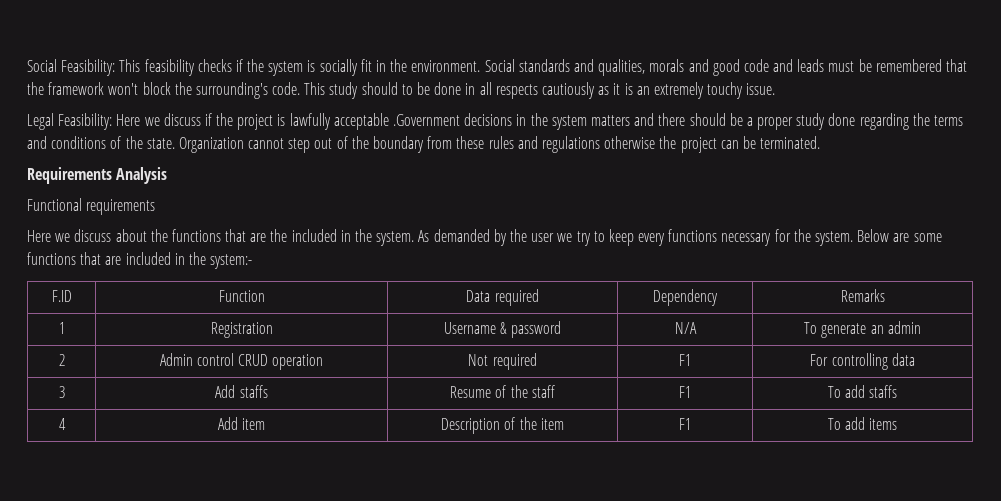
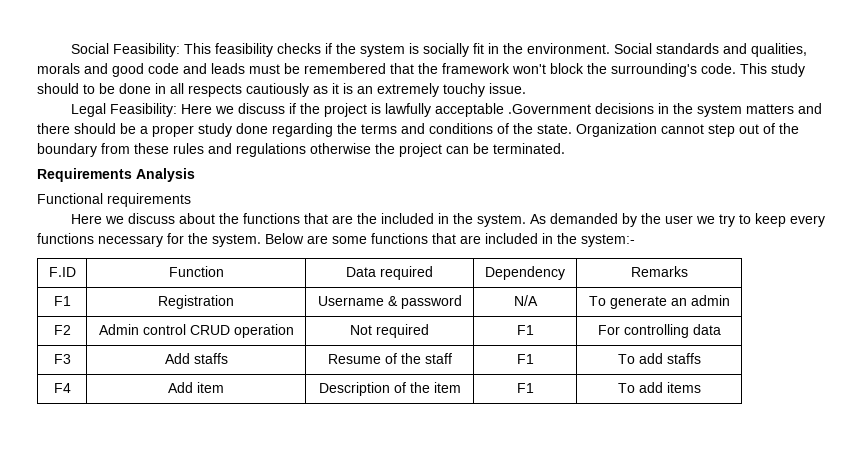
- 1 | Registration | Username & password | N/A | To generate an admin
+ F1 | Registration | Username & password | N/A | To generate an admin
- 2 | Admin control CRUD operation | Not required | F1 | For controlling data
+ F2 | Admin control CRUD operation | Not required | F1 | For controlling data
- 3 | Add staffs | Resume of the staff | F1 | To add staffs
+ F3 | Add staffs | Resume of the staff | F1 | To add staffs
- 4 | Add item | Description of the item | F1 | To add items
+ F4 | Add item | Description of the item | F1 | To add items

